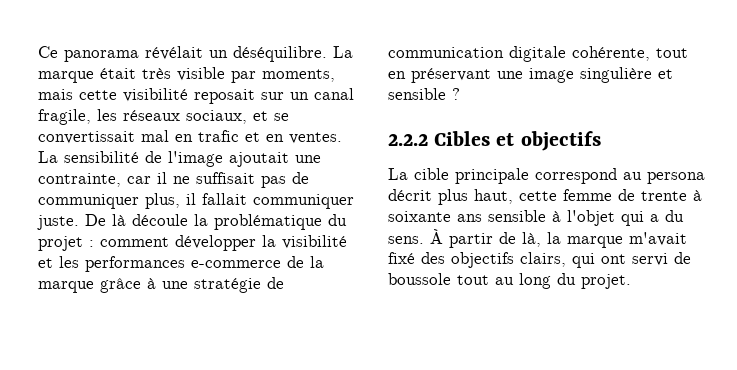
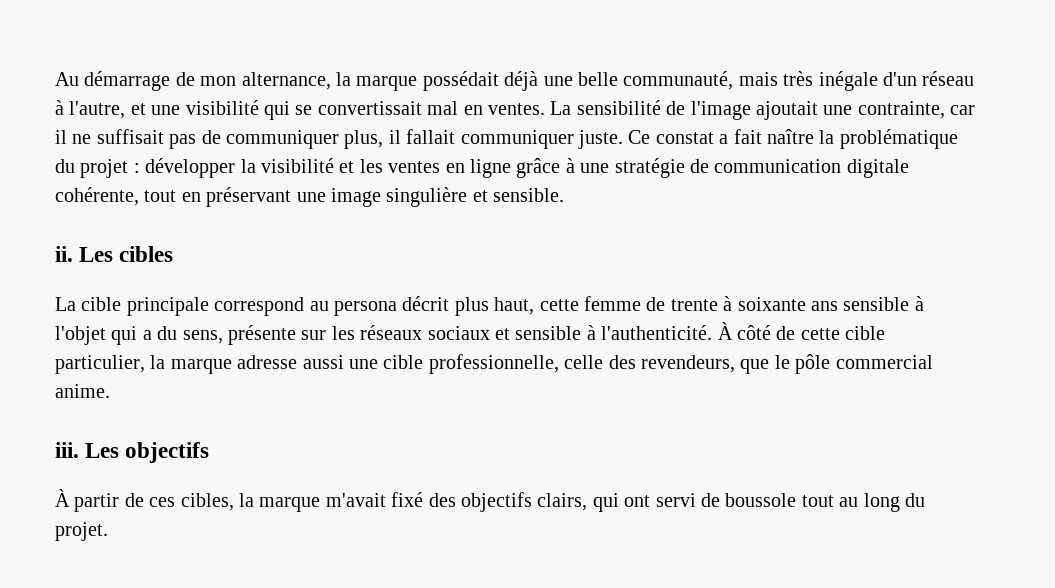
- Ce panorama révélait un déséquilibre. La marque était très visible par moments, mais cette visibilité reposait sur un canal fragile, les réseaux sociaux, et se convertissait mal en trafic et en ventes.
+ Au démarrage de mon alternance, la marque possédait déjà une belle communauté, mais très inégale d'un réseau à l'autre, et une visibilité qui se convertissait mal en ventes.
- De là découle la problématique du projet : comment développer la visibilité et les performances e-commerce de la marque grâce à une stratégie de communication digitale cohérente, tout en préservant une image singulière et sensible ?
- 2.2.2 Cibles et objectifs
+ Ce constat a fait naître la problématique du projet : développer la visibilité et les ventes en ligne grâce à une stratégie de communication digitale cohérente, tout en préservant une image singulière et sensible.
+ ii. Les cibles
- La cible principale correspond au persona décrit plus haut, cette femme de trente à soixante ans sensible à l'objet qui a du sens. À partir de là, la marque m'avait fixé des objectifs clairs, qui ont servi de boussole tout au long du projet.
+ La cible principale correspond au persona décrit plus haut, cette femme de trente à soixante ans sensible à l'objet qui a du sens, présente sur les réseaux sociaux et sensible à l'authenticité. À côté de cette cible particulier, la marque adresse aussi une cible professionnelle, celle des revendeurs, que le pôle commercial anime.
+ iii. Les objectifs
+ À partir de ces cibles, la marque m'avait fixé des objectifs clairs, qui ont servi de boussole tout au long du projet.

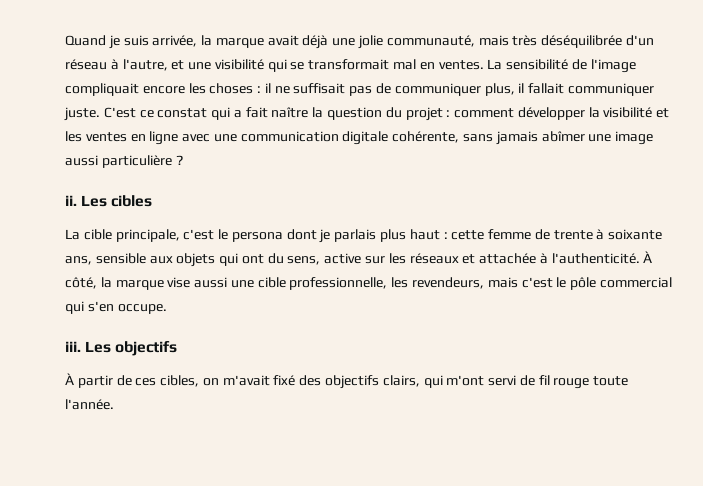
- Au démarrage de mon alternance, la marque possédait déjà une belle communauté, mais très inégale d'un réseau à l'autre, et une visibilité qui se convertissait mal en ventes.
+ Quand je suis arrivée, la marque avait déjà une jolie communauté, mais très déséquilibrée d'un réseau à l'autre, et une visibilité qui se transformait mal en ventes.
- La sensibilité de l'image ajoutait une contrainte, car il ne suffisait pas de communiquer plus, il fallait communiquer juste.
+ La sensibilité de l'image compliquait encore les choses : il ne suffisait pas de communiquer plus, il fallait communiquer juste.
- Ce constat a fait naître la problématique du projet : développer la visibilité et les ventes en ligne grâce à une stratégie de communication digitale cohérente, tout en préservant une image singulière et sensible.
+ C'est ce constat qui a fait naître la question du projet : comment développer la visibilité et les ventes en ligne avec une communication digitale cohérente, sans jamais abîmer une image aussi particulière ?
- La cible principale correspond au persona décrit plus haut, cette femme de trente à soixante ans sensible à l'objet qui a du sens, présente sur les réseaux sociaux et sensible à l'authenticité. À côté de cette cible particulier, la marque adresse aussi une cible professionnelle, celle des revendeurs, que le pôle commercial anime.
+ La cible principale, c'est le persona dont je parlais plus haut : cette femme de trente à soixante ans, sensible aux objets qui ont du sens, active sur les réseaux et attachée à l'authenticité. À côté, la marque vise aussi une cible professionnelle, les revendeurs, mais c'est le pôle commercial qui s'en occupe.
- À partir de ces cibles, la marque m'avait fixé des objectifs clairs, qui ont servi de boussole tout au long du projet.
+ À partir de ces cibles, on m'avait fixé des objectifs clairs, qui m'ont servi de fil rouge toute l'année.

